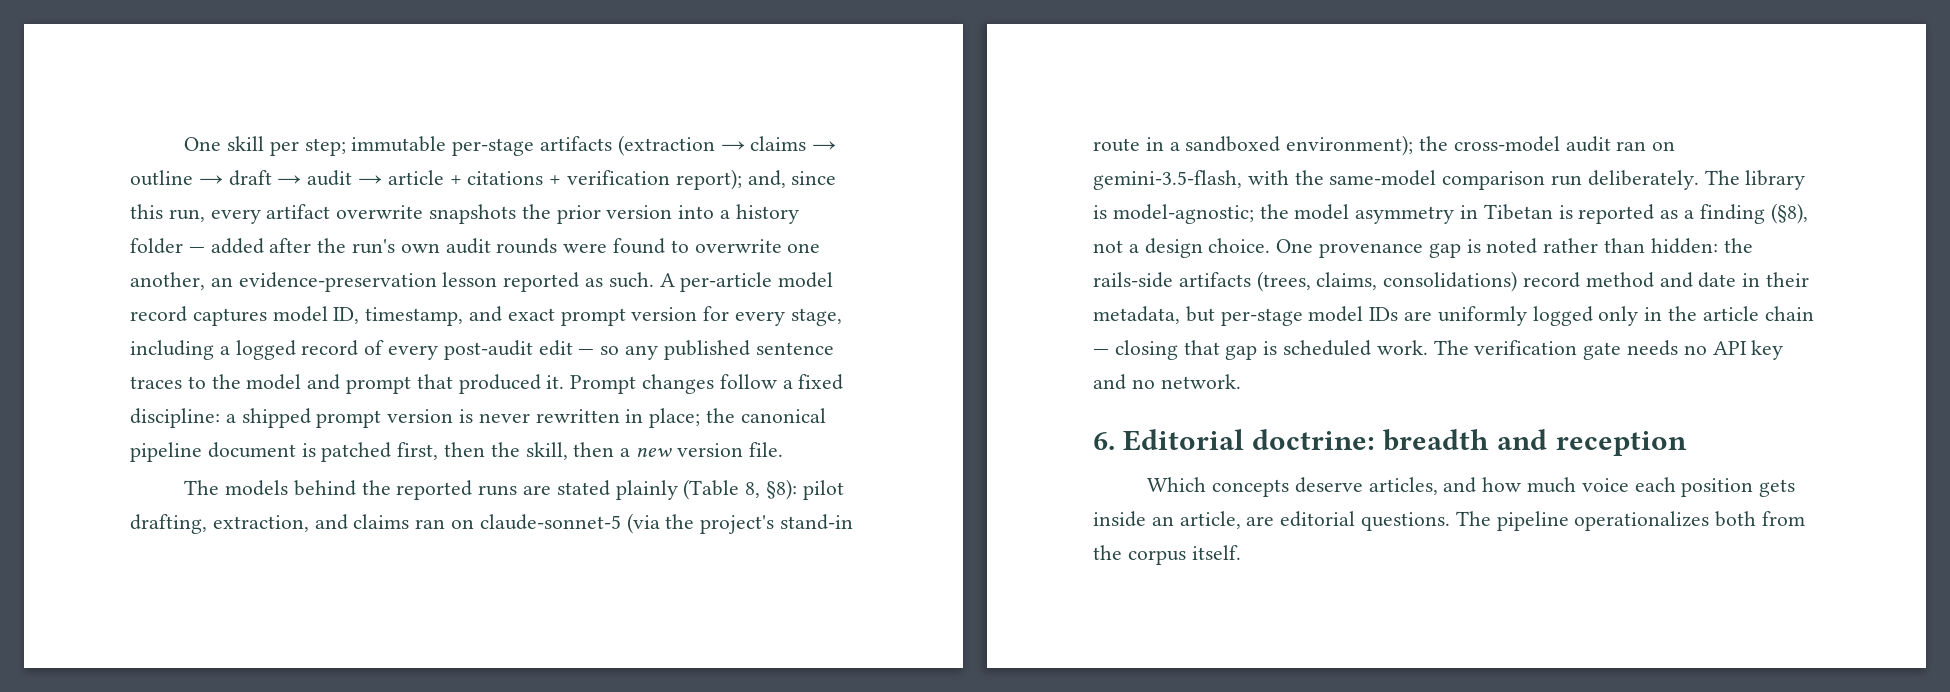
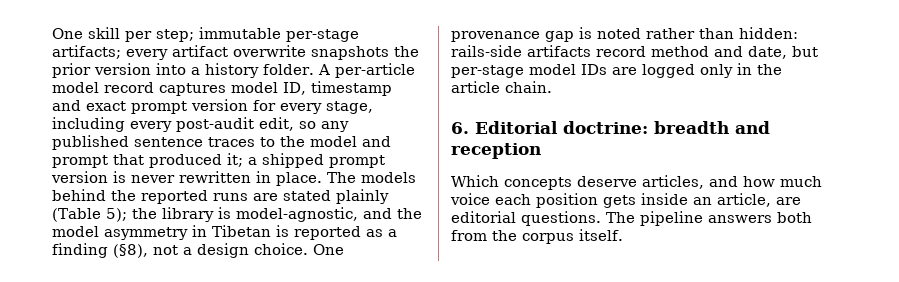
- One skill per step; immutable per-stage artifacts (extraction → claims → outline → draft → audit → article + citations + verification report); and, since this run, every artifact overwrite snapshots the prior version into a history folder — added after the run's own audit rounds were found to overwrite one another, an evidence-preservation lesson reported as such.
+ One skill per step; immutable per-stage artifacts; every artifact overwrite snapshots the prior version into a history folder.
- A per-article model record captures model ID, timestamp, and exact prompt version for every stage, including a logged record of every post-audit edit — so any published sentence traces to the model and prompt that produced it. Prompt changes follow a fixed discipline: a shipped prompt version is never rewritten in place; the canonical pipeline document is patched first, then the skill, then a new version file.
- The models behind the reported runs are stated plainly (Table 8, §8): pilot drafting, extraction, and claims ran on claude-sonnet-5 (via the project's stand-in route in a sandboxed environment); the cross-model audit ran on gemini-3.5-flash, with the same-model comparison run deliberately. The library is model-agnostic; the model asymmetry in Tibetan is reported as a finding (§8), not a design choice.
+ A per-article model record captures model ID, timestamp and exact prompt version for every stage, including every post-audit edit, so any published sentence traces to the model and prompt that produced it; a shipped prompt version is never rewritten in place. The models behind the reported runs are stated plainly (Table 5); the library is model-agnostic, and the model asymmetry in Tibetan is reported as a finding (§8), not a design choice.
- One provenance gap is noted rather than hidden: the rails-side artifacts (trees, claims, consolidations) record method and date in their metadata, but per-stage model IDs are uniformly logged only in the article chain — closing that gap is scheduled work. The verification gate needs no API key and no network.
+ One provenance gap is noted rather than hidden: rails-side artifacts record method and date, but per-stage model IDs are logged only in the article chain.
- The pipeline operationalizes both from the corpus itself.
+ The pipeline answers both from the corpus itself.

